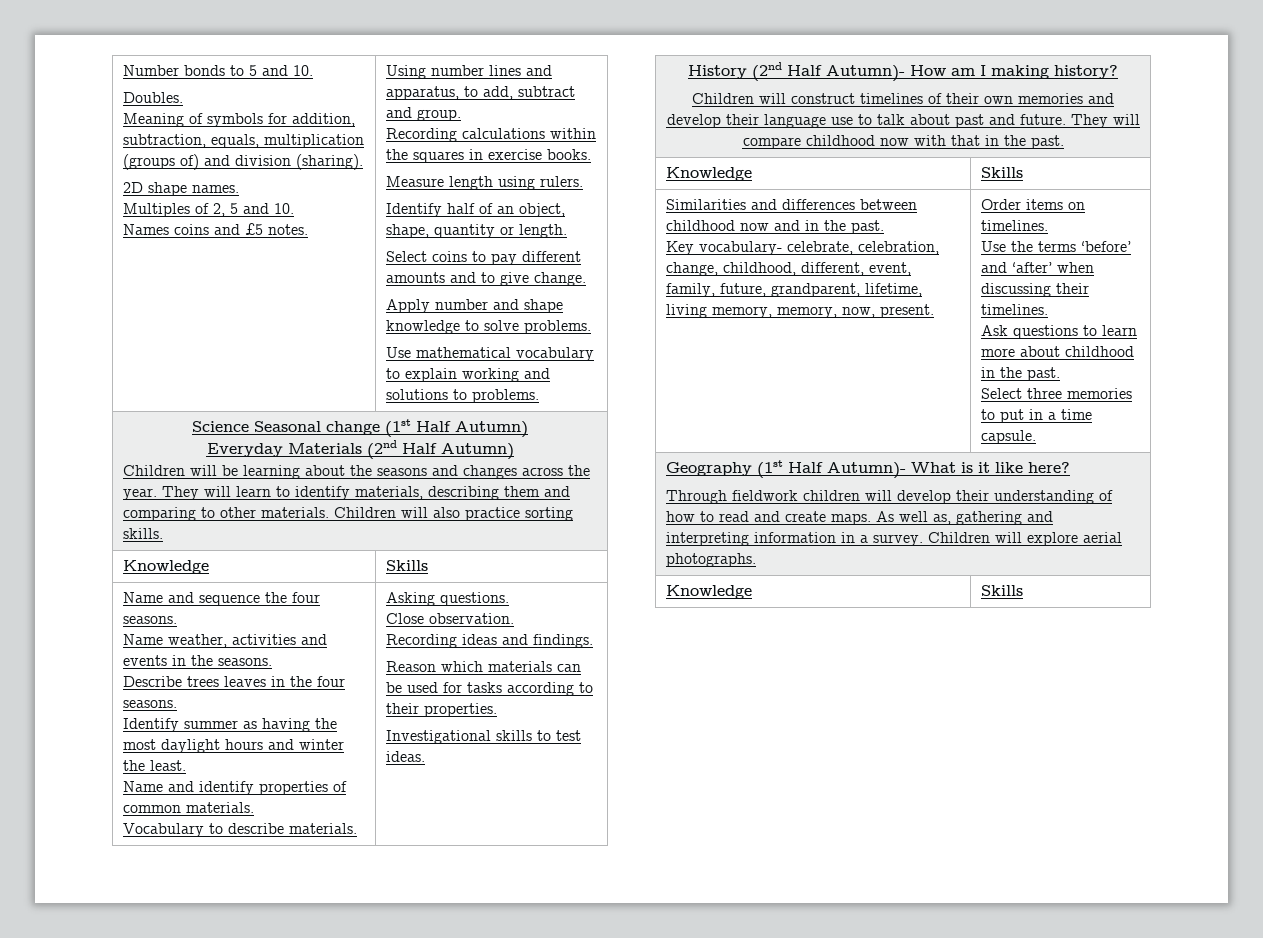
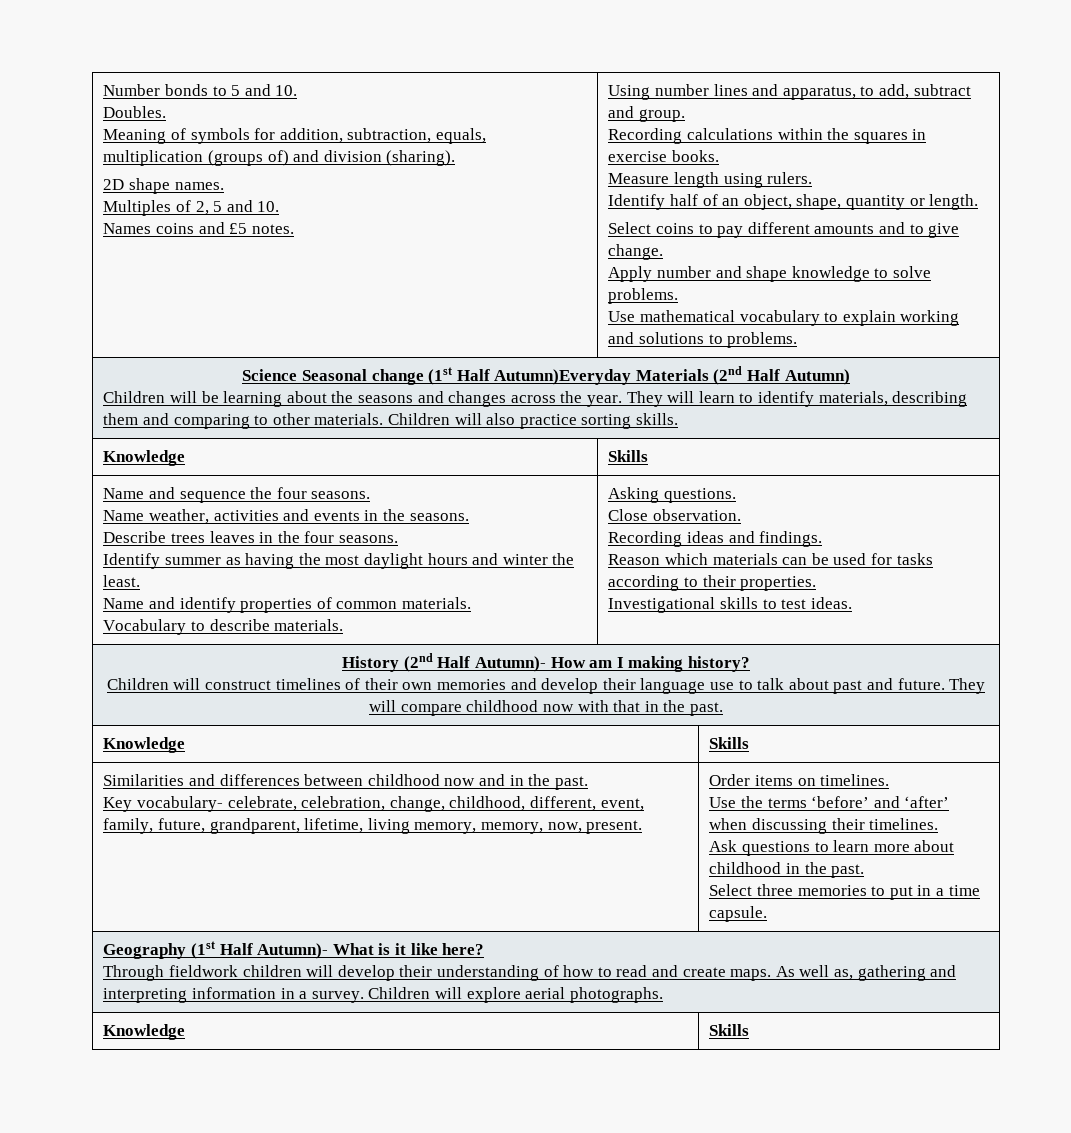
- Science Seasonal change (1st Half Autumn)
- Everyday Materials (2nd Half Autumn)
+ Science Seasonal change (1st Half Autumn)Everyday Materials (2nd Half Autumn)

